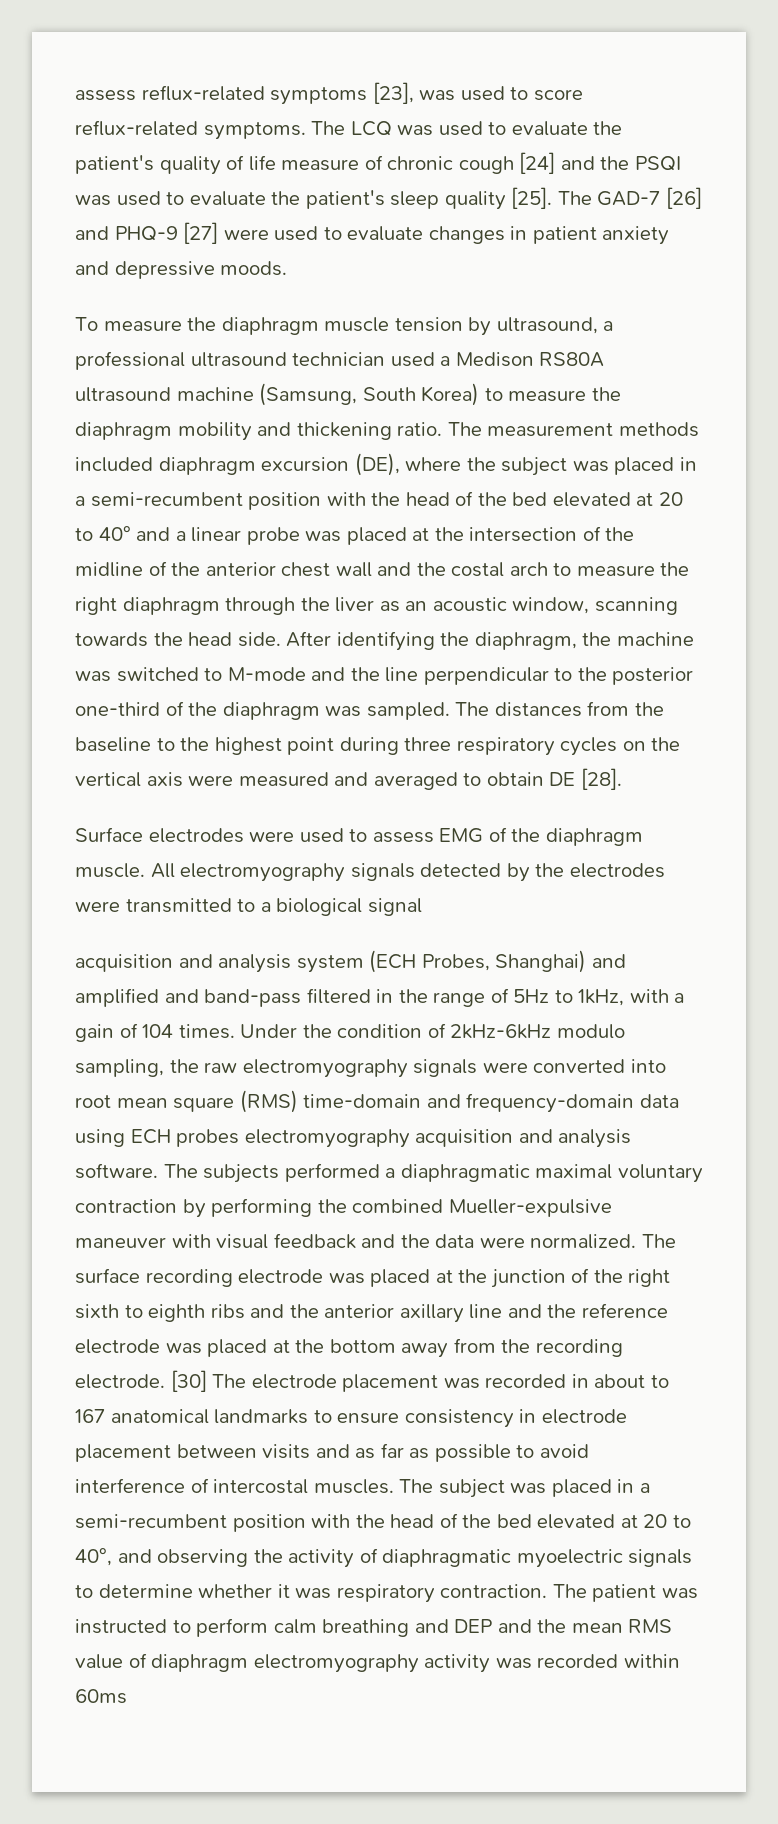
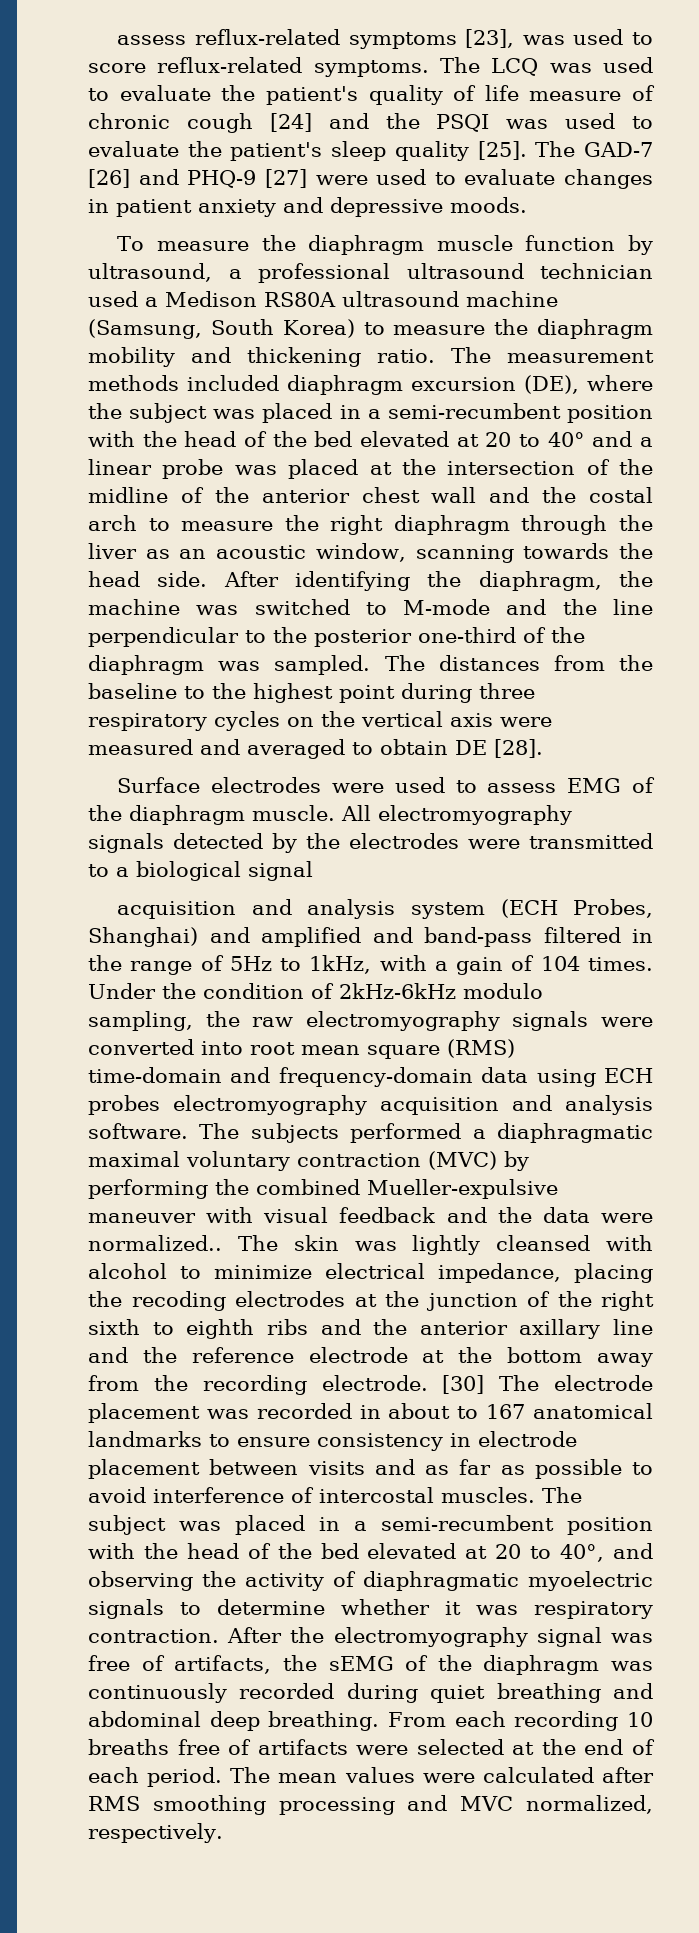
- To measure the diaphragm muscle tension by ultrasound, a professional ultrasound technician used a Medison RS80A ultrasound machine (Samsung, South Korea) to measure the diaphragm mobility and thickening ratio.
+ To measure the diaphragm muscle function by ultrasound, a professional ultrasound technician used a Medison RS80A ultrasound machine (Samsung, South Korea) to measure the diaphragm mobility and thickening ratio.
- The subjects performed a diaphragmatic maximal voluntary contraction by performing the combined Mueller-expulsive maneuver with visual feedback and the data were normalized. The surface recording electrode was placed at the junction of the right sixth to eighth ribs and the anterior axillary line and the reference electrode was placed at the bottom away from the recording electrode.
+ The subjects performed a diaphragmatic maximal voluntary contraction (MVC) by performing the combined Mueller-expulsive maneuver with visual feedback and the data were normalized.. The skin was lightly cleansed with alcohol to minimize electrical impedance, placing the recoding electrodes at the junction of the right sixth to eighth ribs and the anterior axillary line and the reference electrode at the bottom away from the recording electrode.
- The patient was instructed to perform calm breathing and DEP and the mean RMS value of diaphragm electromyography activity was recorded within 60ms
+ After the electromyography signal was free of artifacts, the sEMG of the diaphragm was continuously recorded during quiet breathing and abdominal deep breathing. From each recording 10 breaths free of artifacts were selected at the end of each period. The mean values were calculated after RMS smoothing processing and MVC normalized, respectively.

